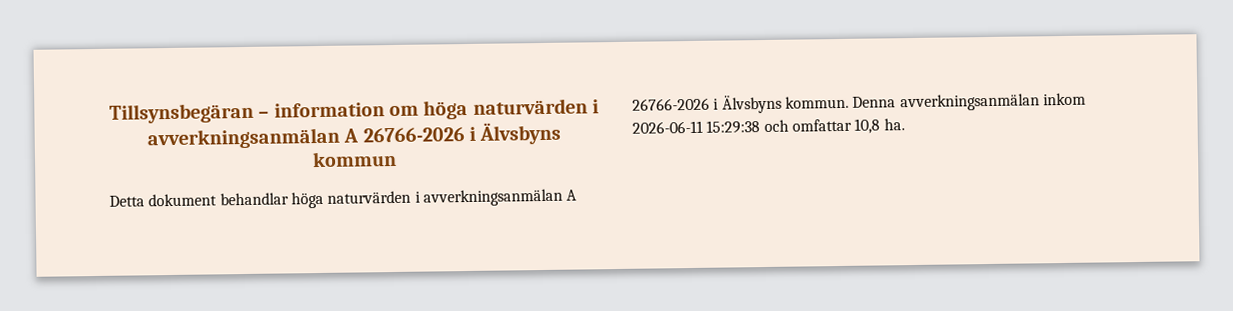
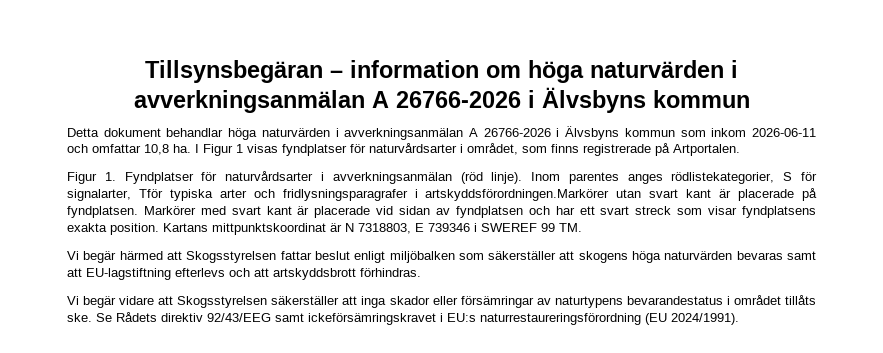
- Detta dokument behandlar höga naturvärden i avverkningsanmälan A 26766-2026 i Älvsbyns kommun. Denna avverkningsanmälan inkom 2026-06-11 15:29:38 och omfattar 10,8 ha.
+ Detta dokument behandlar höga naturvärden i avverkningsanmälan A 26766-2026 i Älvsbyns kommun som inkom 2026-06-11 och omfattar 10,8 ha.
+ I Figur 1 visas fyndplatser för naturvårdsarter i området, som finns registrerade på Artportalen.
+ Figur 1. Fyndplatser för naturvårdsarter i avverkningsanmälan (röd linje). Inom parentes anges rödlistekategorier, S för signalarter, Tför typiska arter och fridlysningsparagrafer i artskyddsförordningen.Markörer utan svart kant är placerade på fyndplatsen. Markörer med svart kant är placerade vid sidan av fyndplatsen och har ett svart streck som visar fyndplatsens exakta position. Kartans mittpunktskoordinat är N 7318803, E 739346 i SWEREF 99 TM.
+ Vi begär härmed att Skogsstyrelsen fattar beslut enligt miljöbalken som säkerställer att skogens höga naturvärden bevaras samt att EU-lagstiftning efterlevs och att artskyddsbrott förhindras.
+ Vi begär vidare att Skogsstyrelsen säkerställer att inga skador eller försämringar av naturtypens bevarandestatus i området tillåts ske. Se Rådets direktiv 92/43/EEG samt ickeförsämringskravet i EU:s naturrestaureringsförordning (EU 2024/1991).

